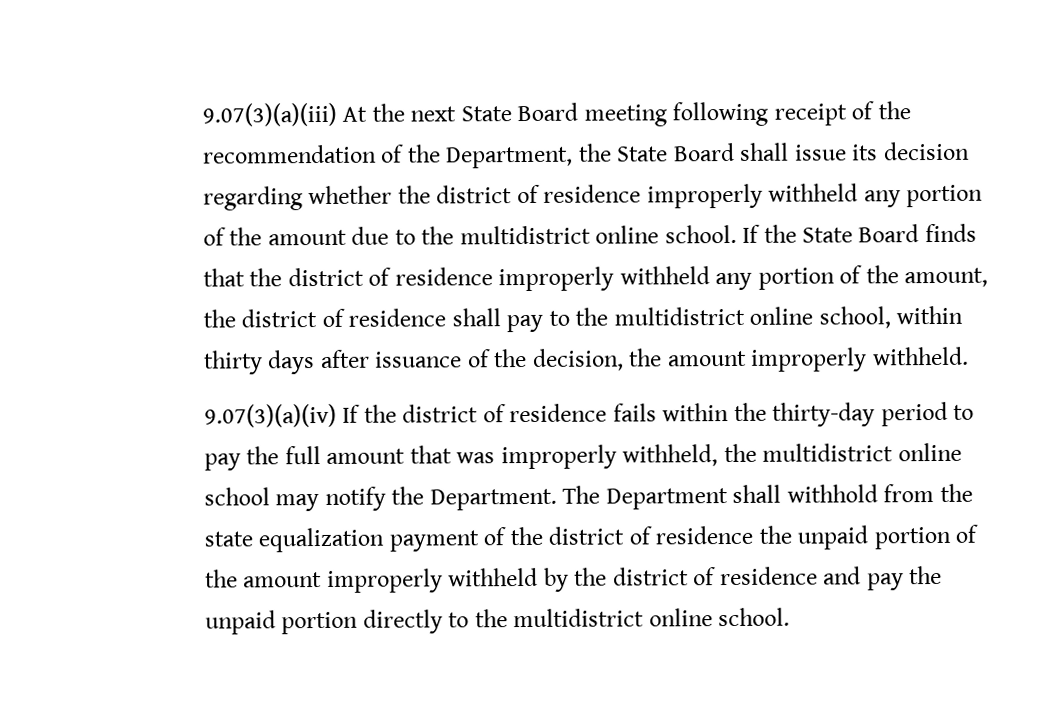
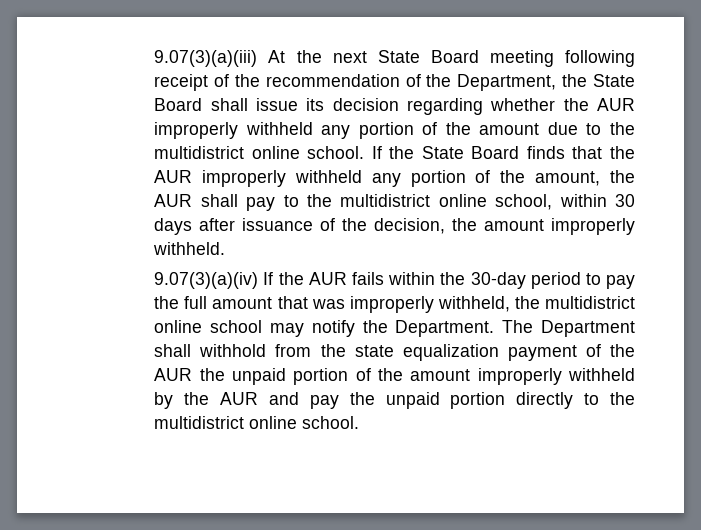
- 9.07(3)(a)(iii) At the next State Board meeting following receipt of the recommendation of the Department, the State Board shall issue its decision regarding whether the district of residence improperly withheld any portion of the amount due to the multidistrict online school.
+ 9.07(3)(a)(iii) At the next State Board meeting following receipt of the recommendation of the Department, the State Board shall issue its decision regarding whether the AUR improperly withheld any portion of the amount due to the multidistrict online school.
- If the State Board finds that the district of residence improperly withheld any portion of the amount, the district of residence shall pay to the multidistrict online school, within thirty days after issuance of the decision, the amount improperly withheld.
+ If the State Board finds that the AUR improperly withheld any portion of the amount, the AUR shall pay to the multidistrict online school, within 30 days after issuance of the decision, the amount improperly withheld.
- 9.07(3)(a)(iv) If the district of residence fails within the thirty-day period to pay the full amount that was improperly withheld, the multidistrict online school may notify the Department.
+ 9.07(3)(a)(iv) If the AUR fails within the 30-day period to pay the full amount that was improperly withheld, the multidistrict online school may notify the Department.
- The Department shall withhold from the state equalization payment of the district of residence the unpaid portion of the amount improperly withheld by the district of residence and pay the unpaid portion directly to the multidistrict online school.
+ The Department shall withhold from the state equalization payment of the AUR the unpaid portion of the amount improperly withheld by the AUR and pay the unpaid portion directly to the multidistrict online school.

